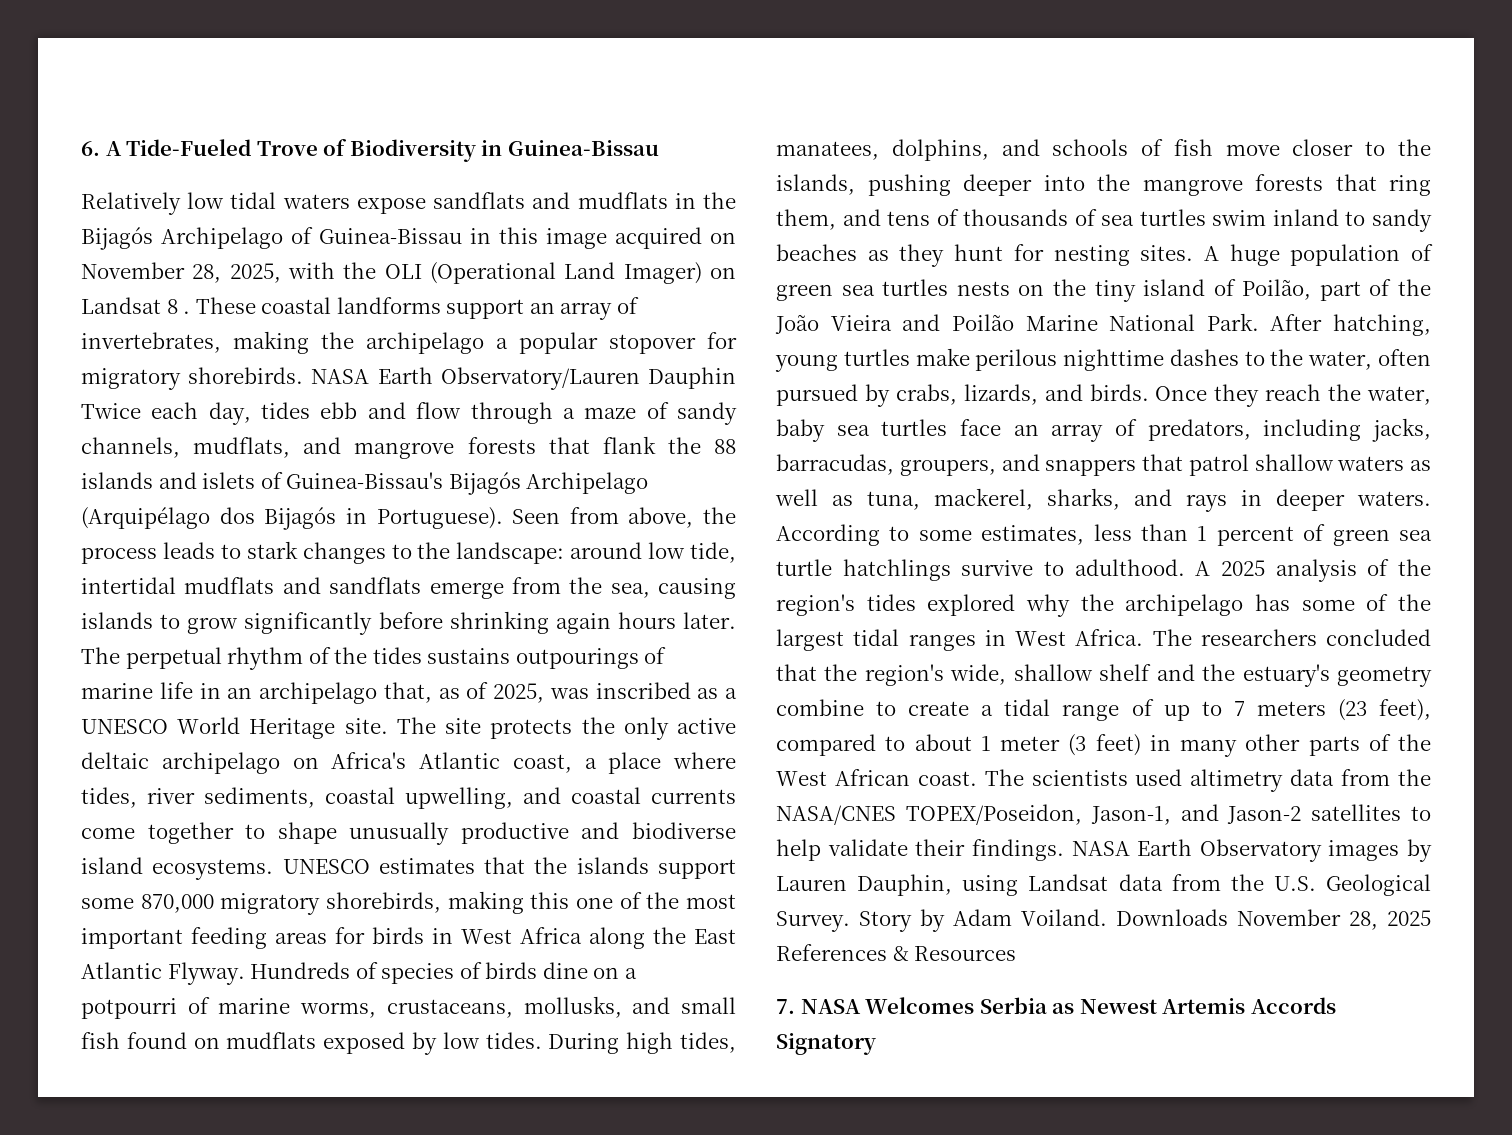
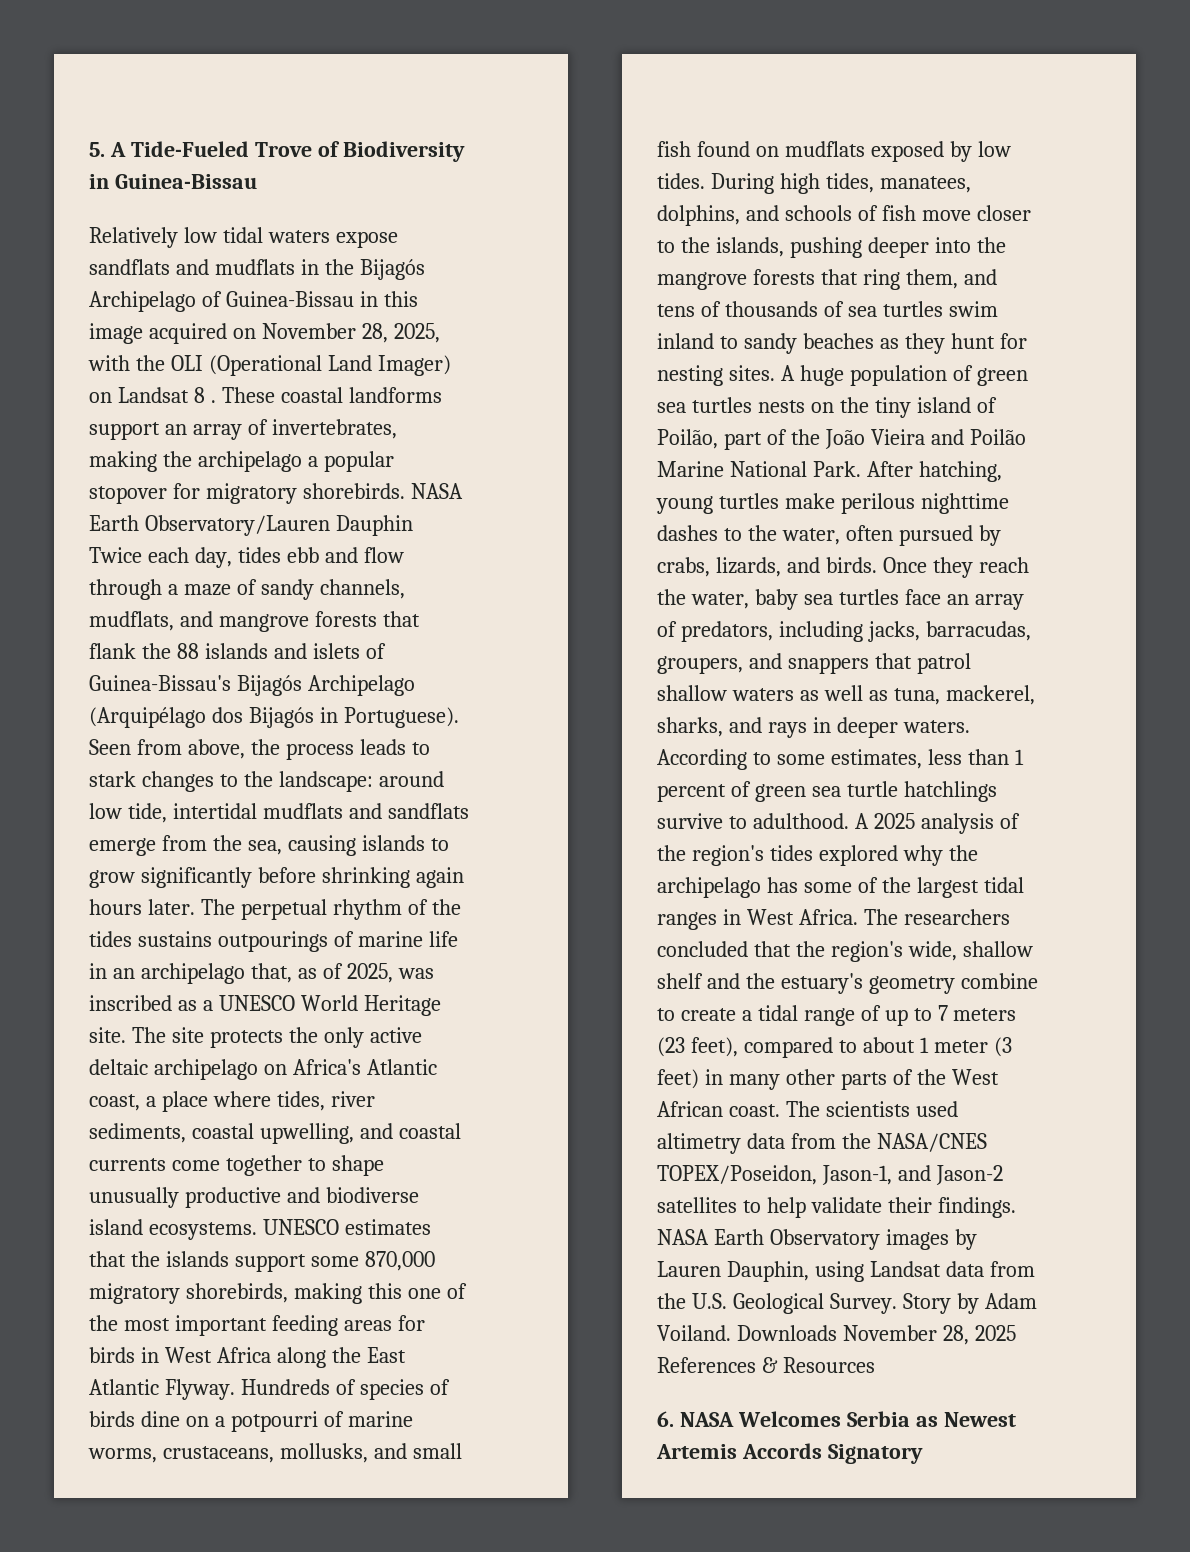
- 6. A Tide-Fueled Trove of Biodiversity in Guinea-Bissau
+ 5. A Tide-Fueled Trove of Biodiversity in Guinea-Bissau
- 7. NASA Welcomes Serbia as Newest Artemis Accords Signatory
+ 6. NASA Welcomes Serbia as Newest Artemis Accords Signatory

